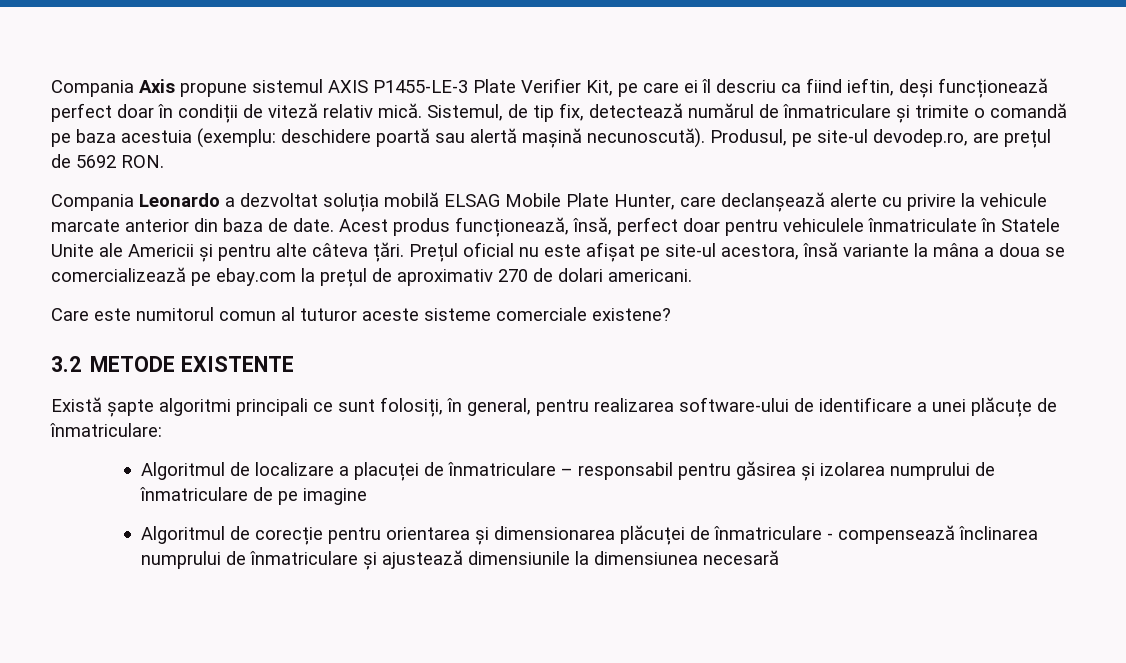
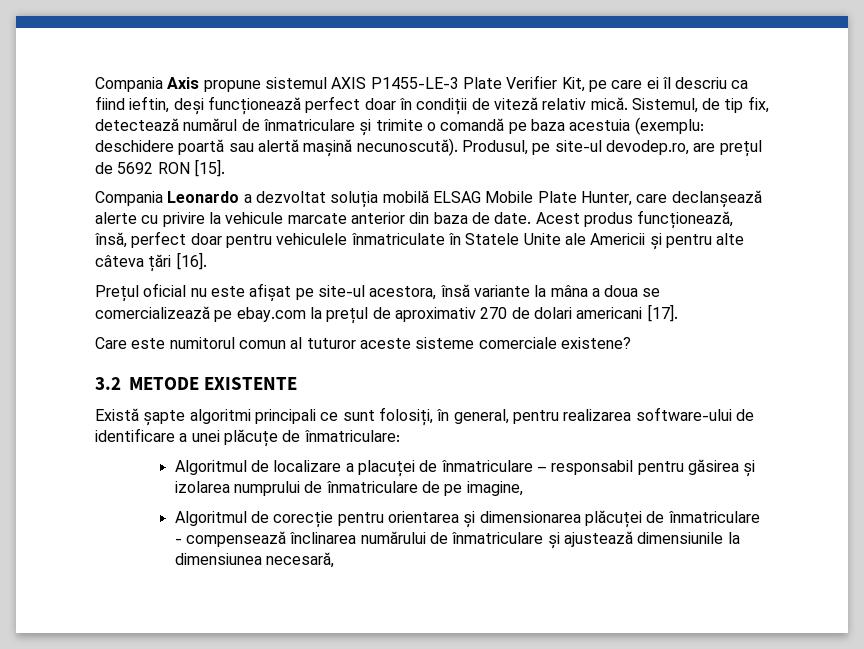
- Produsul, pe site-ul devodep.ro, are prețul de 5692 RON.
+ Produsul, pe site-ul devodep.ro, are prețul de 5692 RON [15].
- Acest produs funcționează, însă, perfect doar pentru vehiculele înmatriculate în Statele Unite ale Americii și pentru alte câteva țări. Prețul oficial nu este afișat pe site-ul acestora, însă variante la mâna a doua se comercializează pe ebay.com la prețul de aproximativ 270 de dolari americani.
+ Acest produs funcționează, însă, perfect doar pentru vehiculele înmatriculate în Statele Unite ale Americii și pentru alte câteva țări [16].
+ Prețul oficial nu este afișat pe site-ul acestora, însă variante la mâna a doua se comercializează pe ebay.com la prețul de aproximativ 270 de dolari americani [17].
- Algoritmul de localizare a placuței de înmatriculare – responsabil pentru găsirea și izolarea numprului de înmatriculare de pe imagine
+ Algoritmul de localizare a placuței de înmatriculare – responsabil pentru găsirea și izolarea numprului de înmatriculare de pe imagine,
- Algoritmul de corecție pentru orientarea și dimensionarea plăcuței de înmatriculare - compensează înclinarea numprului de înmatriculare și ajustează dimensiunile la dimensiunea necesară
+ Algoritmul de corecție pentru orientarea și dimensionarea plăcuței de înmatriculare - compensează înclinarea numărului de înmatriculare și ajustează dimensiunile la dimensiunea necesară,

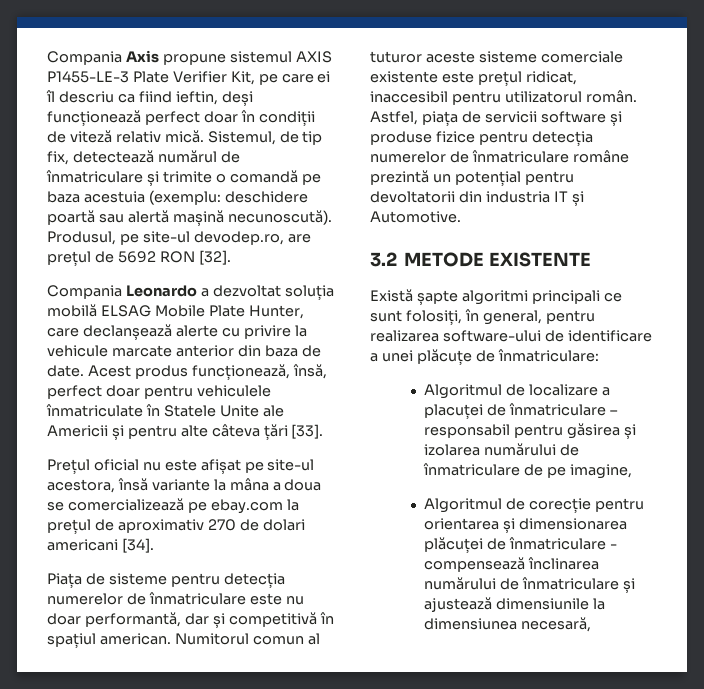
- Produsul, pe site-ul devodep.ro, are prețul de 5692 RON [15].
+ Produsul, pe site-ul devodep.ro, are prețul de 5692 RON [32].
- Acest produs funcționează, însă, perfect doar pentru vehiculele înmatriculate în Statele Unite ale Americii și pentru alte câteva țări [16].
+ Acest produs funcționează, însă, perfect doar pentru vehiculele înmatriculate în Statele Unite ale Americii și pentru alte câteva țări [33].
- Prețul oficial nu este afișat pe site-ul acestora, însă variante la mâna a doua se comercializează pe ebay.com la prețul de aproximativ 270 de dolari americani [17].
- Care este numitorul comun al tuturor aceste sisteme comerciale existene?
+ Prețul oficial nu este afișat pe site-ul acestora, însă variante la mâna a doua se comercializează pe ebay.com la prețul de aproximativ 270 de dolari americani [34].
+ Piața de sisteme pentru detecția numerelor de înmatriculare este nu doar performantă, dar și competitivă în spațiul american. Numitorul comun al tuturor aceste sisteme comerciale existente este prețul ridicat, inaccesibil pentru utilizatorul român. Astfel, piața de servicii software și produse fizice pentru detecția numerelor de înmatriculare române prezintă un potențial pentru devoltatorii din industria IT și Automotive.
- Algoritmul de localizare a placuței de înmatriculare – responsabil pentru găsirea și izolarea numprului de înmatriculare de pe imagine,
+ Algoritmul de localizare a placuței de înmatriculare – responsabil pentru găsirea și izolarea numărului de înmatriculare de pe imagine,

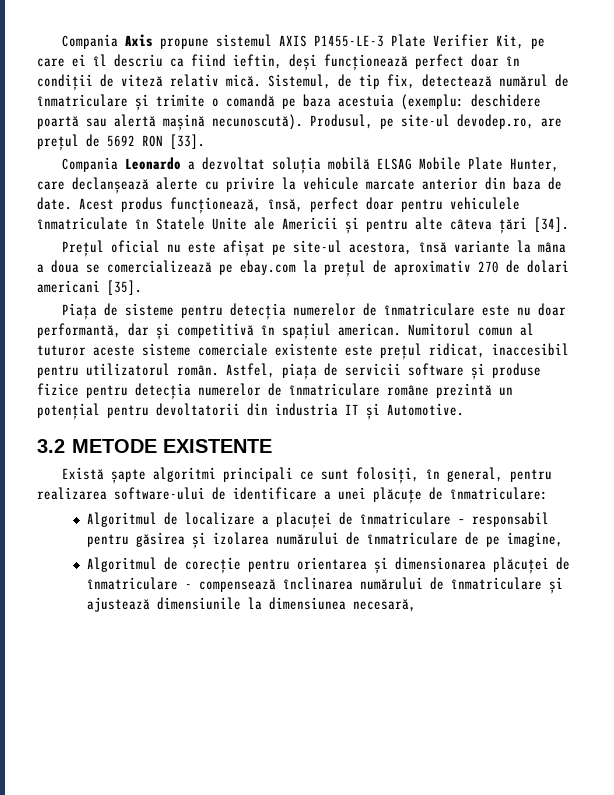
- Produsul, pe site-ul devodep.ro, are prețul de 5692 RON [32].
+ Produsul, pe site-ul devodep.ro, are prețul de 5692 RON [33].
- Acest produs funcționează, însă, perfect doar pentru vehiculele înmatriculate în Statele Unite ale Americii și pentru alte câteva țări [33].
+ Acest produs funcționează, însă, perfect doar pentru vehiculele înmatriculate în Statele Unite ale Americii și pentru alte câteva țări [34].
- Prețul oficial nu este afișat pe site-ul acestora, însă variante la mâna a doua se comercializează pe ebay.com la prețul de aproximativ 270 de dolari americani [34].
+ Prețul oficial nu este afișat pe site-ul acestora, însă variante la mâna a doua se comercializează pe ebay.com la prețul de aproximativ 270 de dolari americani [35].

